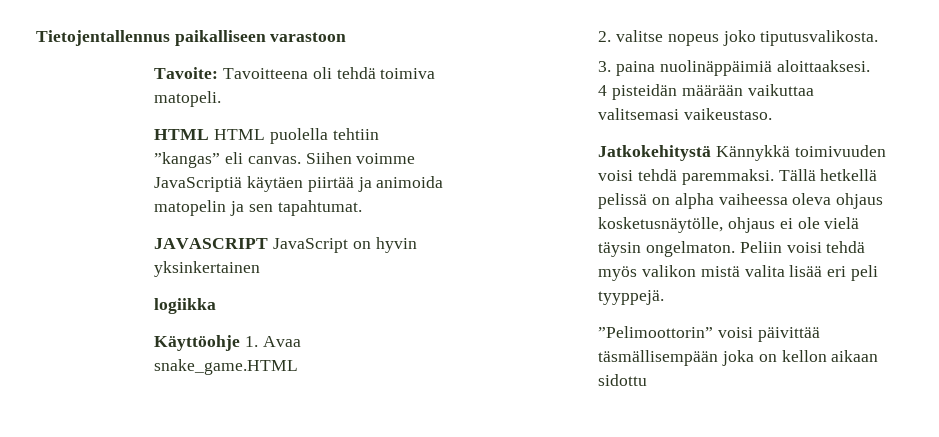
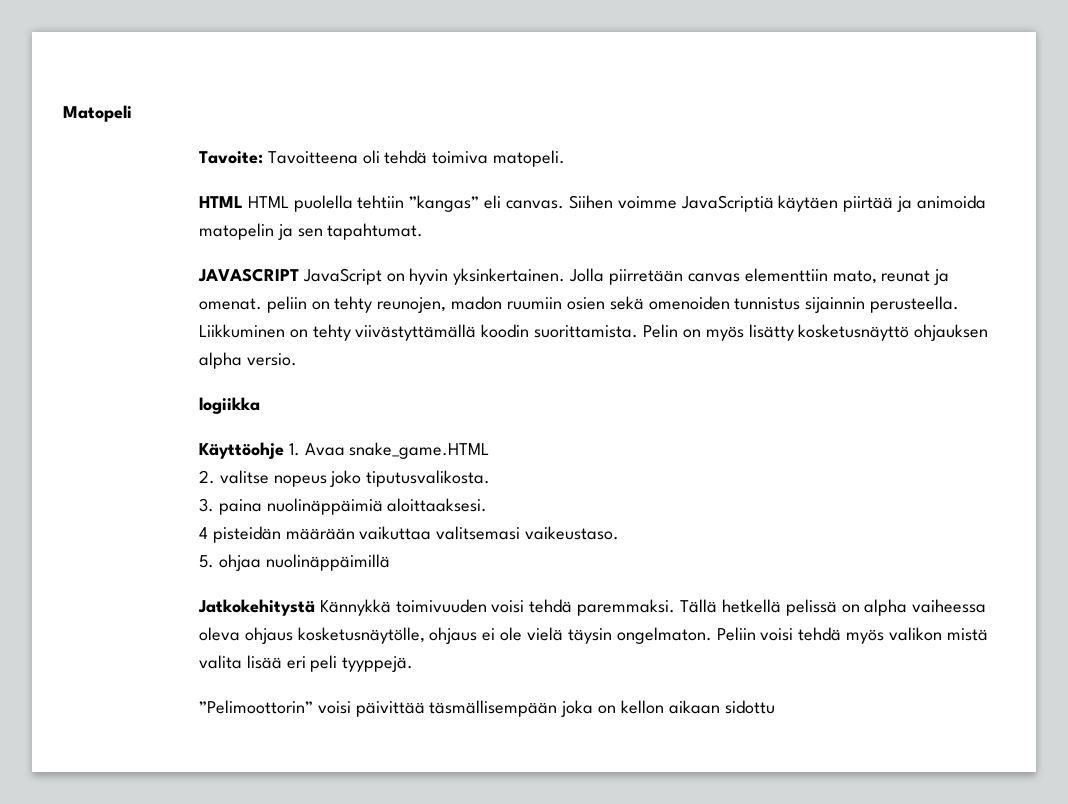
- Tietojentallennus paikalliseen varastoon
+ Matopeli
- JAVASCRIPT JavaScript on hyvin yksinkertainen
+ JAVASCRIPT JavaScript on hyvin yksinkertainen. Jolla piirretään canvas elementtiin mato, reunat ja omenat. peliin on tehty reunojen, madon ruumiin osien sekä omenoiden tunnistus sijainnin perusteella. Liikkuminen on tehty viivästyttämällä koodin suorittamista. Pelin on myös lisätty kosketusnäyttö ohjauksen alpha versio.
+ 5. ohjaa nuolinäppäimillä

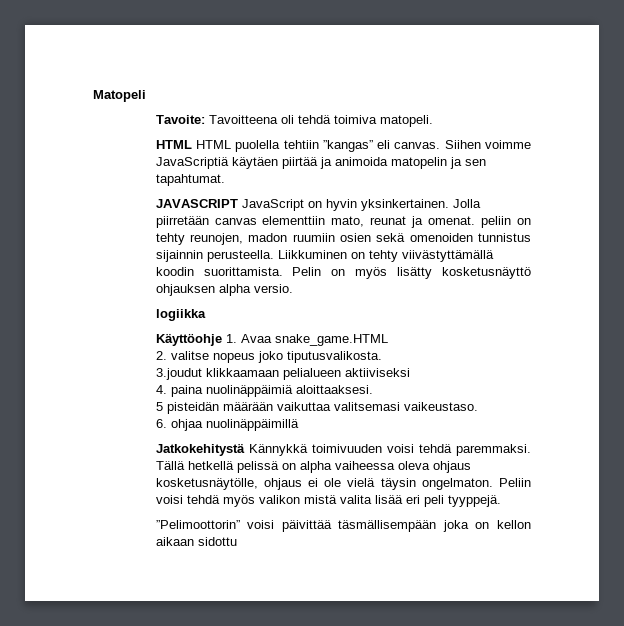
- 3. paina nuolinäppäimiä aloittaaksesi.
+ 3.joudut klikkaamaan pelialueen aktiiviseksi
+ 4. paina nuolinäppäimiä aloittaaksesi.
- 4 pisteidän määrään vaikuttaa valitsemasi vaikeustaso.
+ 5 pisteidän määrään vaikuttaa valitsemasi vaikeustaso.
- 5. ohjaa nuolinäppäimillä
+ 6. ohjaa nuolinäppäimillä

